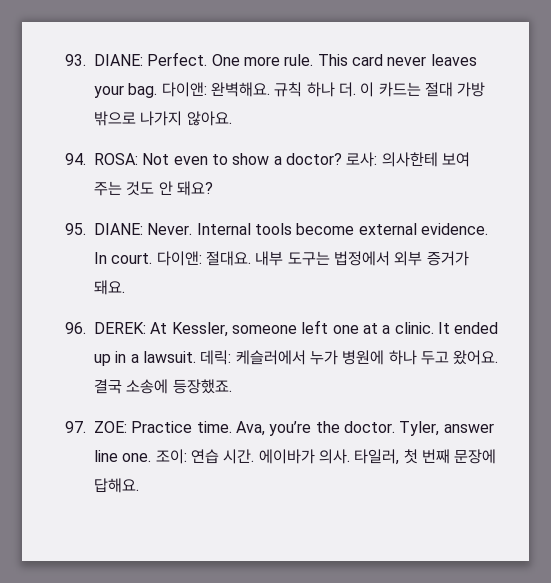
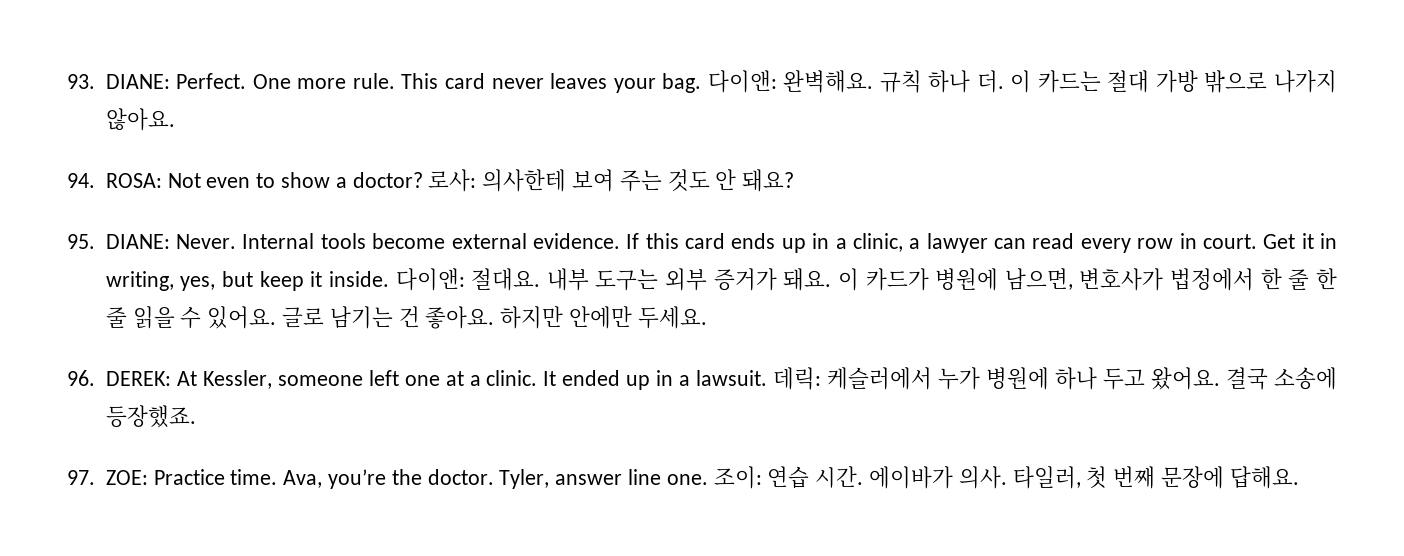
- In court.
+ If this card ends up in a clinic, a lawyer can read every row in court. Get it in writing, yes, but keep it inside.
- 내부 도구는 법정에서 외부 증거가 돼요.
+ 내부 도구는 외부 증거가 돼요. 이 카드가 병원에 남으면, 변호사가 법정에서 한 줄 한 줄 읽을 수 있어요. 글로 남기는 건 좋아요. 하지만 안에만 두세요.

